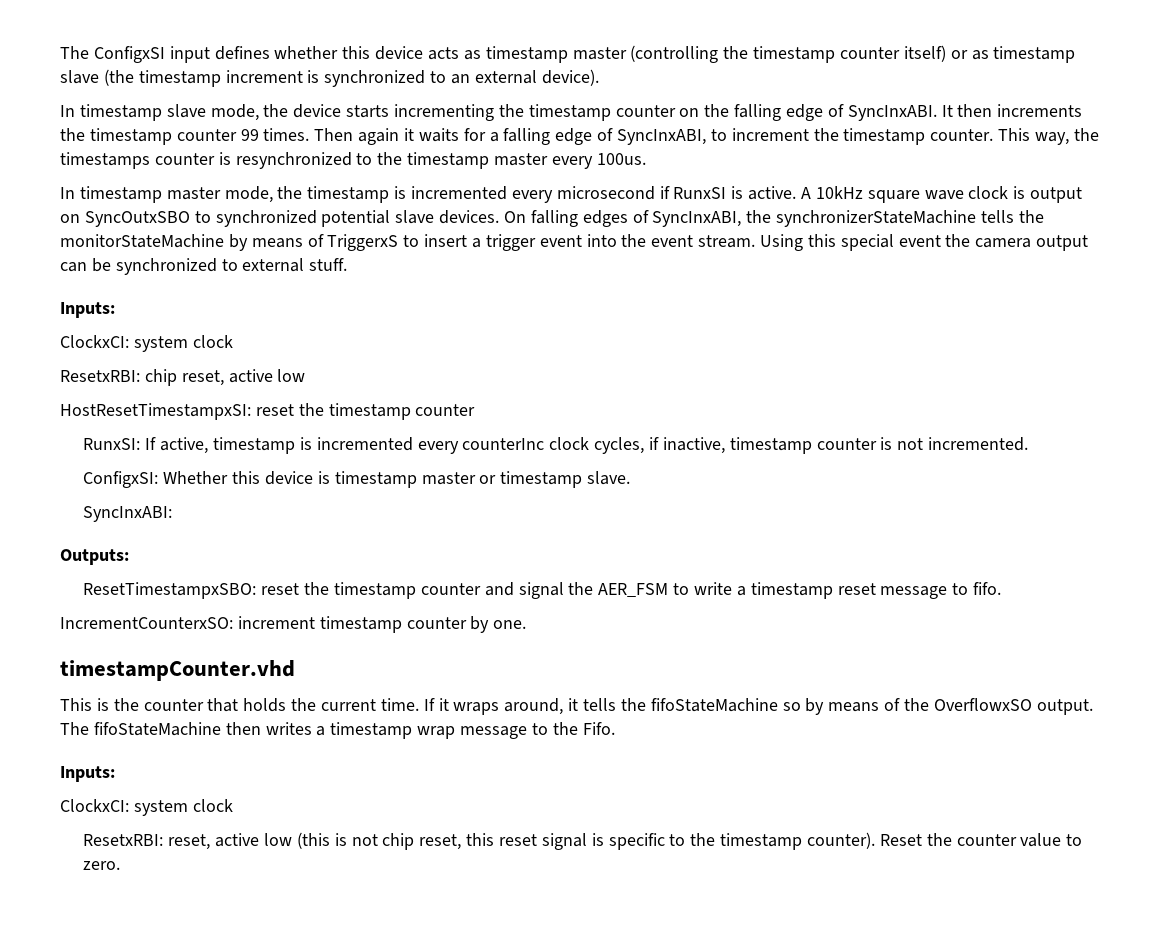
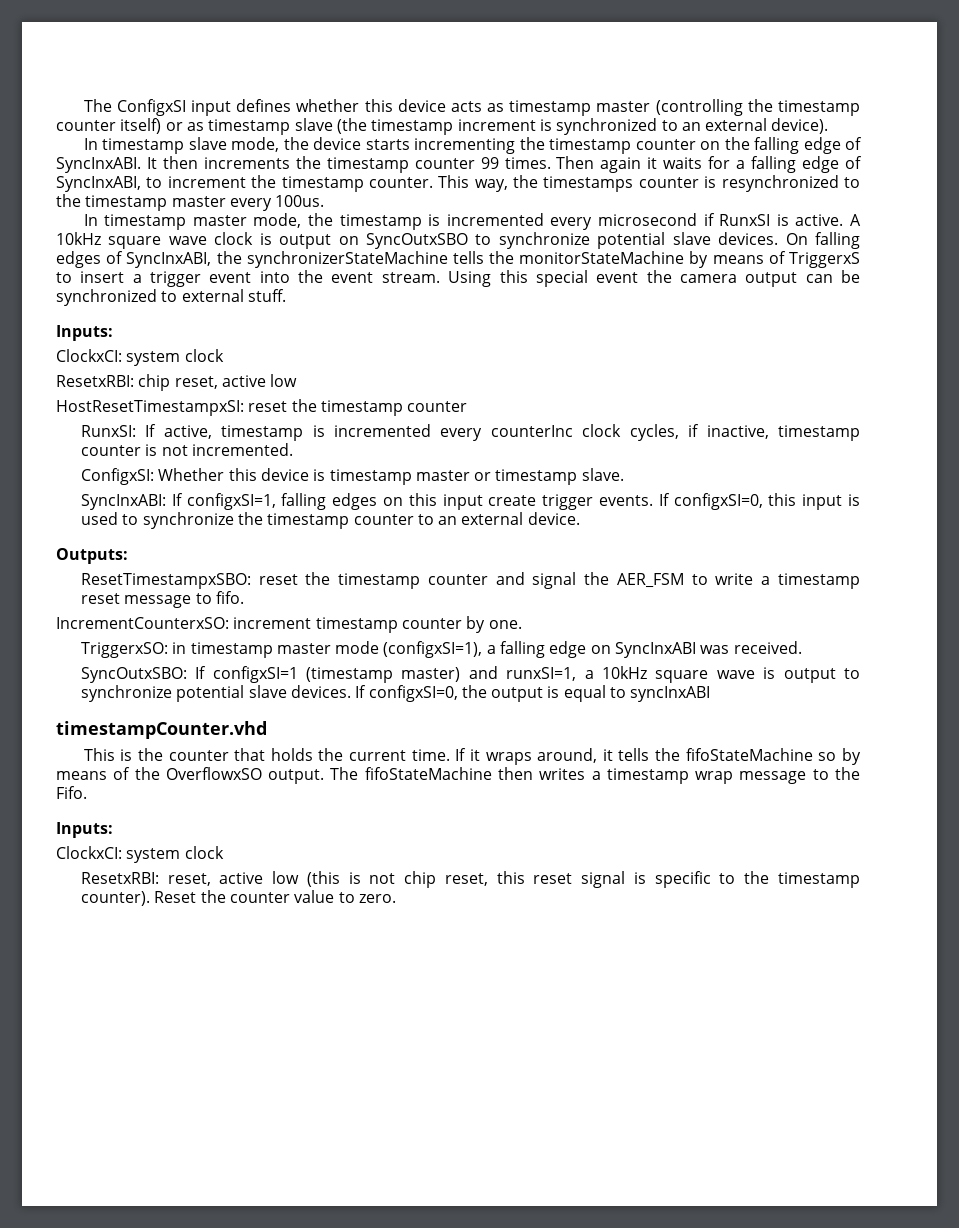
- A 10kHz square wave clock is output on SyncOutxSBO to synchronized potential slave devices.
+ A 10kHz square wave clock is output on SyncOutxSBO to synchronize potential slave devices.
- SyncInxABI:
+ SyncInxABI: If configxSI=1, falling edges on this input create trigger events. If configxSI=0, this input is used to synchronize the timestamp counter to an external device.
+ TriggerxSO: in timestamp master mode (configxSI=1), a falling edge on SyncInxABI was received.
+ SyncOutxSBO: If configxSI=1 (timestamp master) and runxSI=1, a 10kHz square wave is output to synchronize potential slave devices. If configxSI=0, the output is equal to syncInxABI

